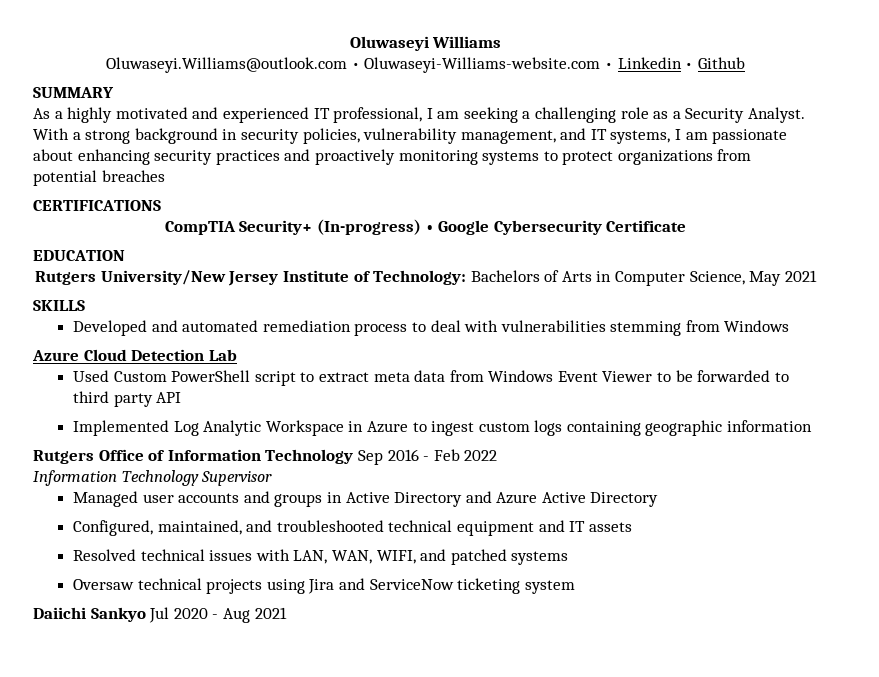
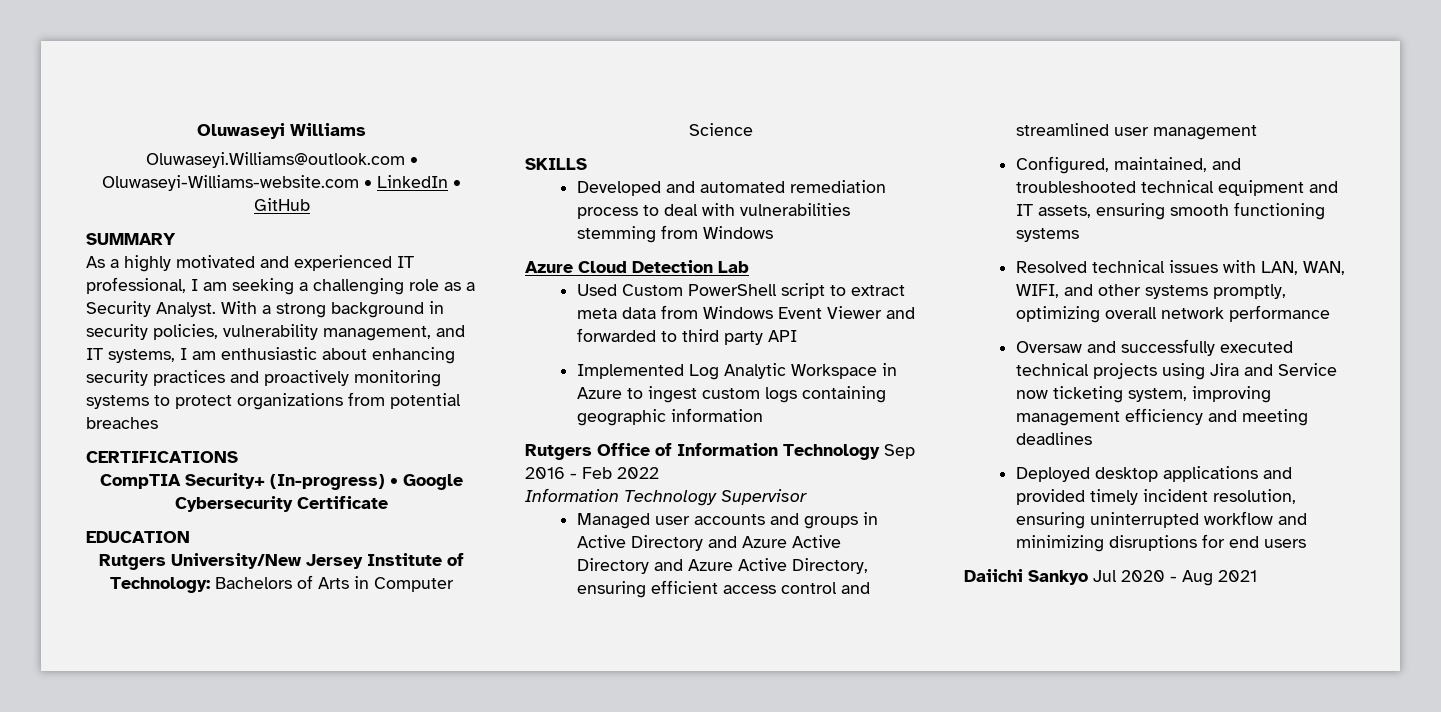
- Oluwaseyi.Williams@outlook.com • Oluwaseyi-Williams-website.com • Linkedin • Github
+ Oluwaseyi.Williams@outlook.com • Oluwaseyi-Williams-website.com • LinkedIn • GitHub
- With a strong background in security policies, vulnerability management, and IT systems, I am passionate about enhancing security practices and proactively monitoring systems to protect organizations from potential breaches
+ With a strong background in security policies, vulnerability management, and IT systems, I am enthusiastic about enhancing security practices and proactively monitoring systems to protect organizations from potential breaches
- Rutgers University/New Jersey Institute of Technology: Bachelors of Arts in Computer Science, May 2021
+ Rutgers University/New Jersey Institute of Technology: Bachelors of Arts in Computer Science
- Used Custom PowerShell script to extract meta data from Windows Event Viewer to be forwarded to third party API
+ Used Custom PowerShell script to extract meta data from Windows Event Viewer and forwarded to third party API
- Managed user accounts and groups in Active Directory and Azure Active Directory
+ Managed user accounts and groups in Active Directory and Azure Active Directory and Azure Active Directory, ensuring efficient access control and streamlined user management
- Configured, maintained, and troubleshooted technical equipment and IT assets
+ Configured, maintained, and troubleshooted technical equipment and IT assets, ensuring smooth functioning systems
- Resolved technical issues with LAN, WAN, WIFI, and patched systems
- Oversaw technical projects using Jira and ServiceNow ticketing system
+ Resolved technical issues with LAN, WAN, WIFI, and other systems promptly, optimizing overall network performance
+ Oversaw and successfully executed technical projects using Jira and Service now ticketing system, improving management efficiency and meeting deadlines
+ Deployed desktop applications and provided timely incident resolution, ensuring uninterrupted workflow and minimizing disruptions for end users

